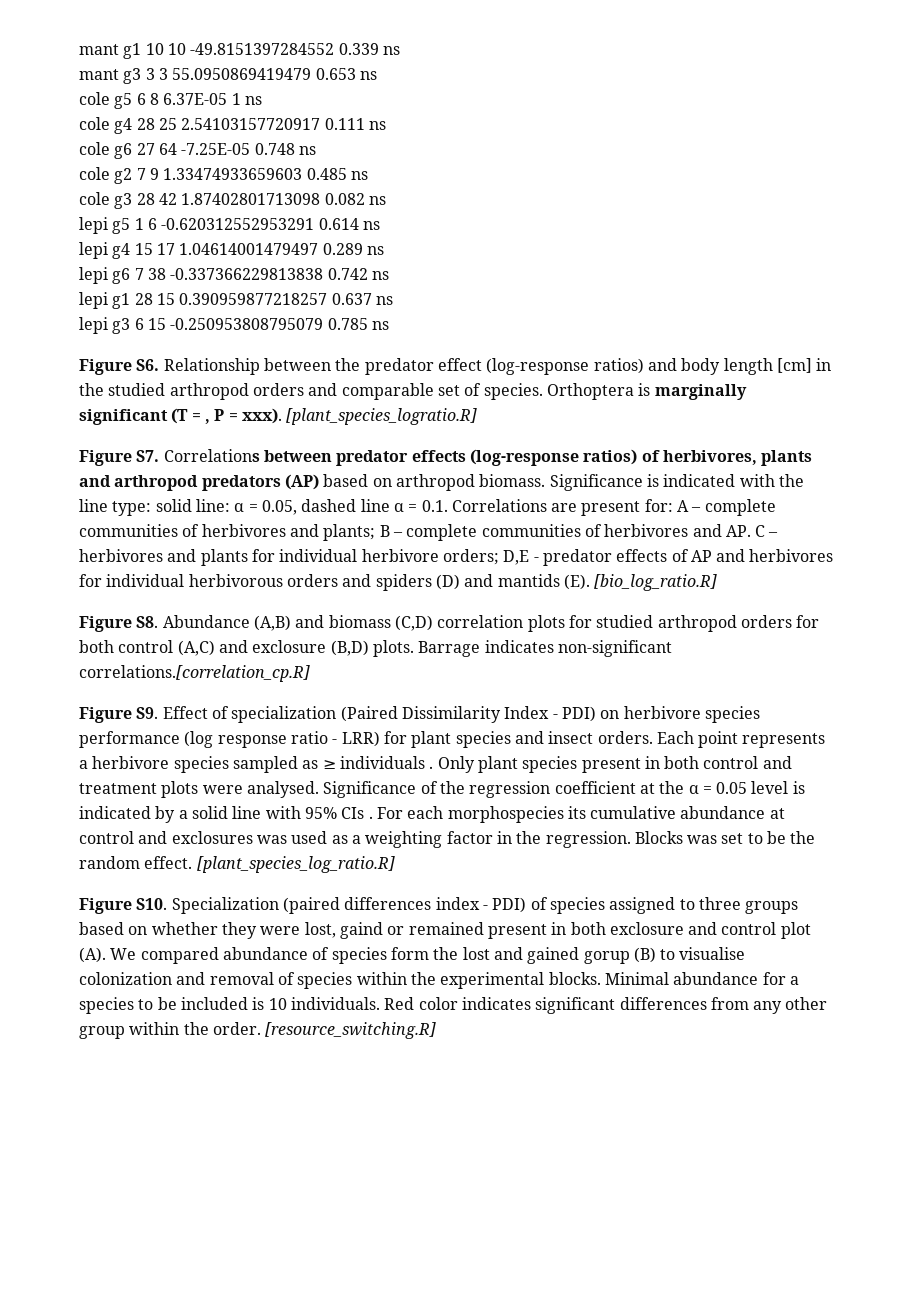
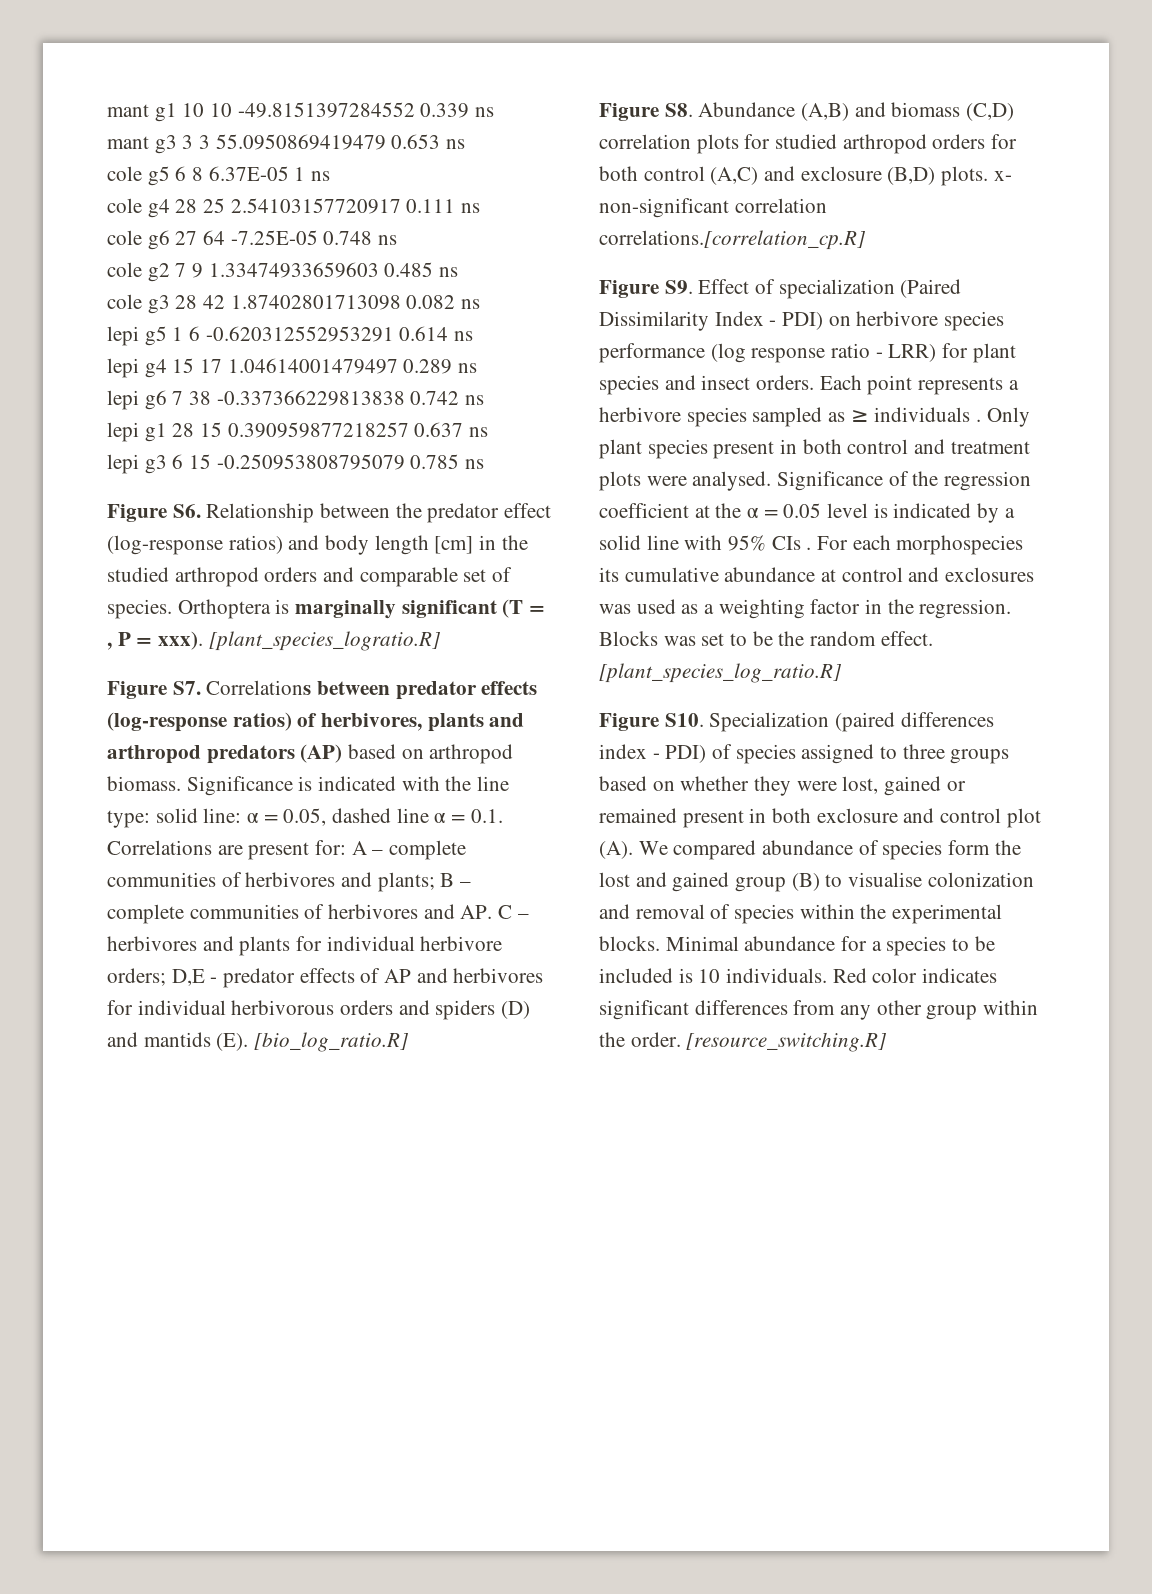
- Figure S8. Abundance (A,B) and biomass (C,D) correlation plots for studied arthropod orders for both control (A,C) and exclosure (B,D) plots. Barrage indicates non-significant correlations.[correlation_cp.R]
+ Figure S8. Abundance (A,B) and biomass (C,D) correlation plots for studied arthropod orders for both control (A,C) and exclosure (B,D) plots. x- non-significant correlation correlations.[correlation_cp.R]
- Figure S10. Specialization (paired differences index - PDI) of species assigned to three groups based on whether they were lost, gaind or remained present in both exclosure and control plot (A). We compared abundance of species form the lost and gained gorup (B) to visualise colonization and removal of species within the experimental blocks.
+ Figure S10. Specialization (paired differences index - PDI) of species assigned to three groups based on whether they were lost, gained or remained present in both exclosure and control plot (A). We compared abundance of species form the lost and gained group (B) to visualise colonization and removal of species within the experimental blocks.

